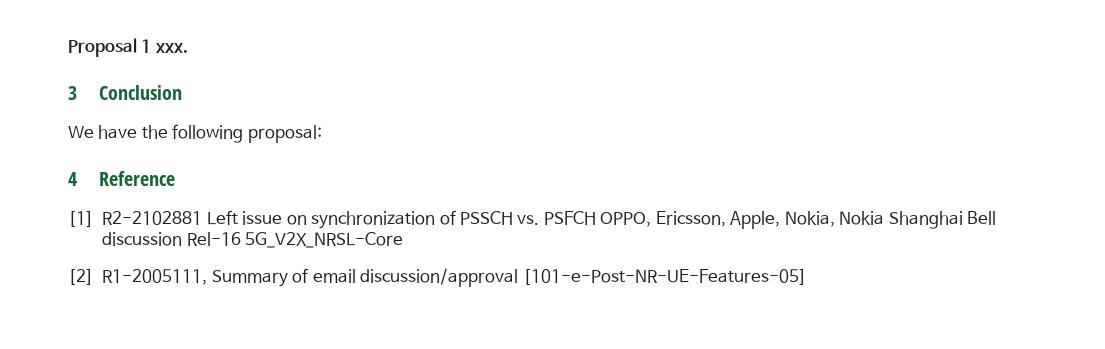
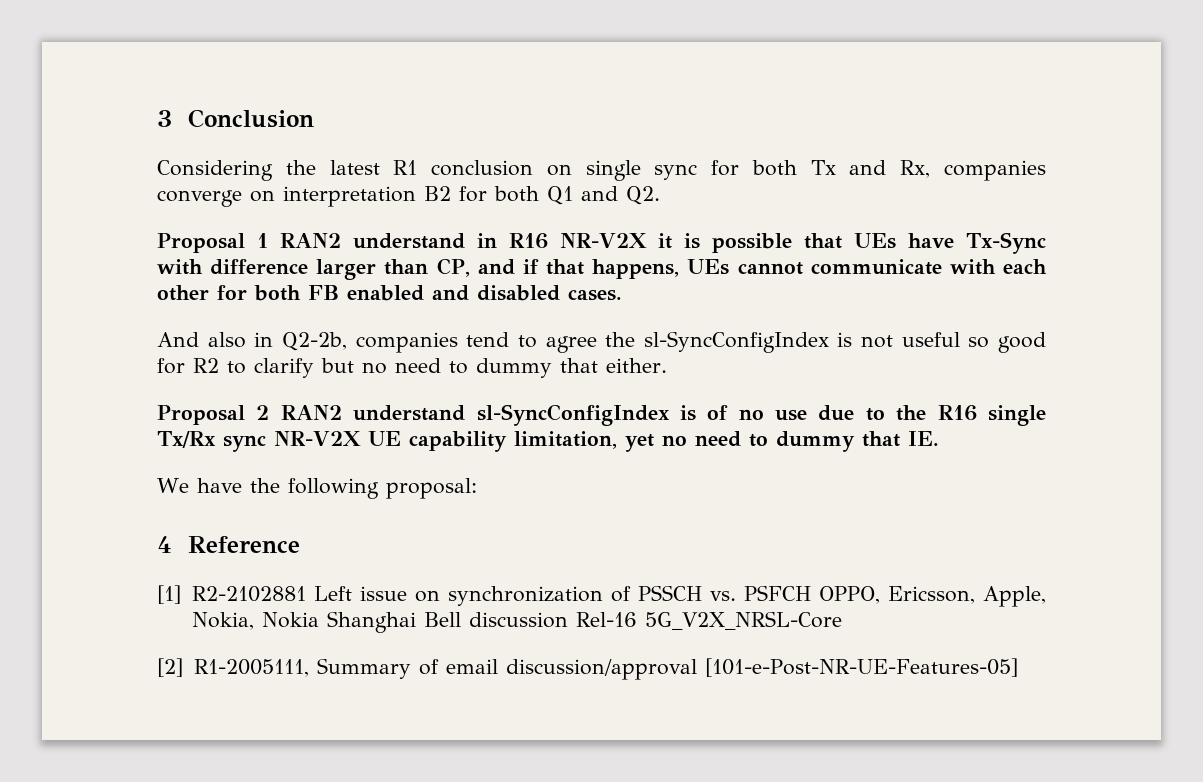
- Proposal 1 xxx.
  3 Conclusion
+ Considering the latest R1 conclusion on single sync for both Tx and Rx, companies converge on interpretation B2 for both Q1 and Q2.
+ Proposal 1 RAN2 understand in R16 NR-V2X it is possible that UEs have Tx-Sync with difference larger than CP, and if that happens, UEs cannot communicate with each other for both FB enabled and disabled cases.
+ And also in Q2-2b, companies tend to agree the sl-SyncConfigIndex is not useful so good for R2 to clarify but no need to dummy that either.
+ Proposal 2 RAN2 understand sl-SyncConfigIndex is of no use due to the R16 single Tx/Rx sync NR-V2X UE capability limitation, yet no need to dummy that IE.

